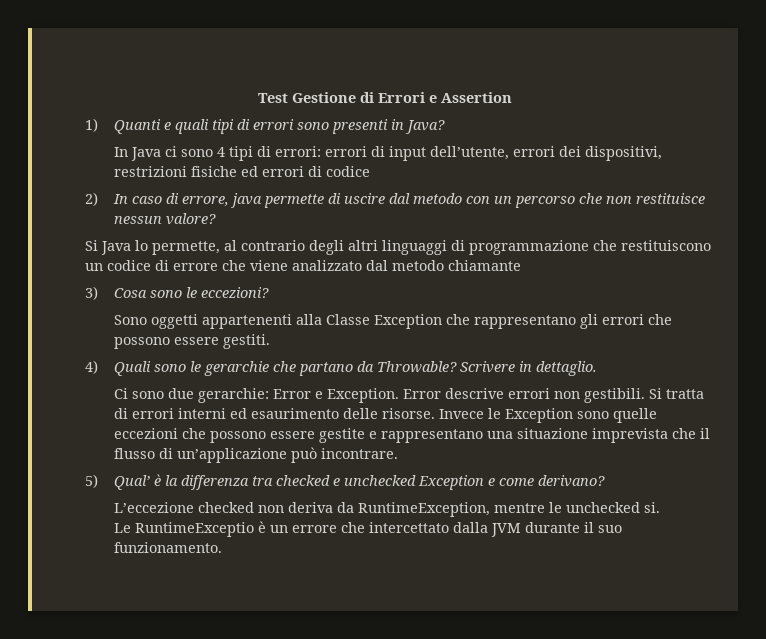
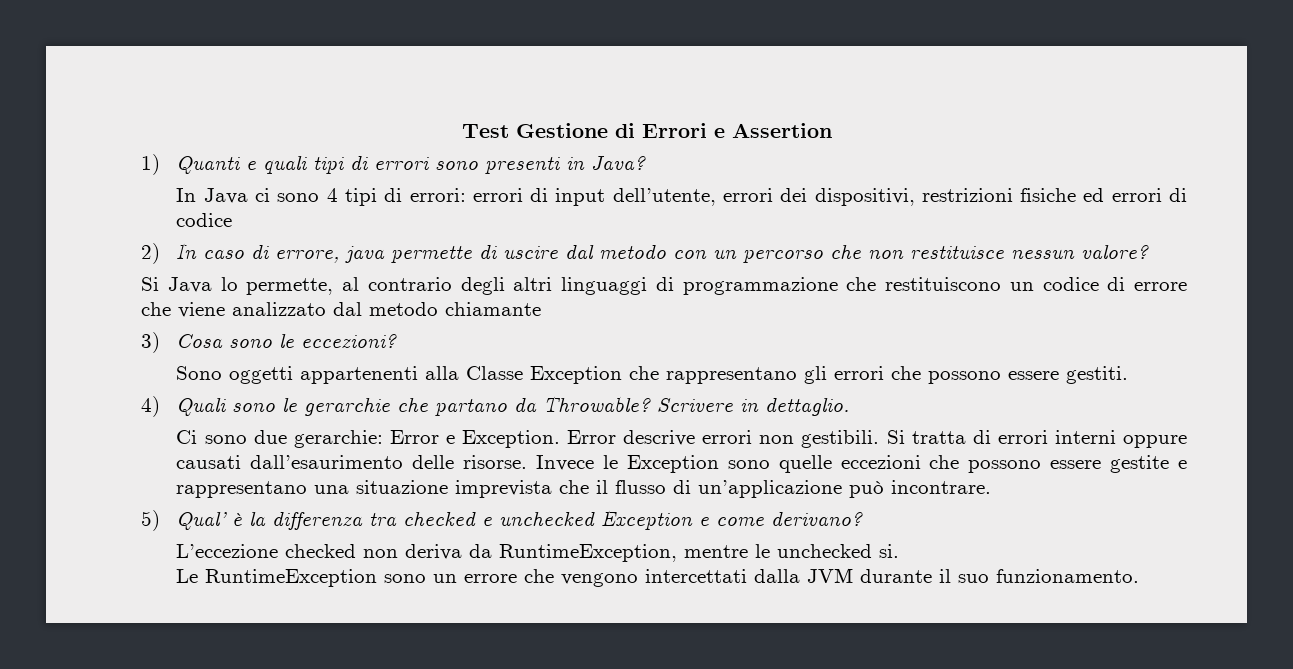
- Si tratta di errori interni ed esaurimento delle risorse.
+ Si tratta di errori interni oppure causati dall’esaurimento delle risorse.
- Le RuntimeExceptio è un errore che intercettato dalla JVM durante il suo funzionamento.
+ Le RuntimeException sono un errore che vengono intercettati dalla JVM durante il suo funzionamento.

